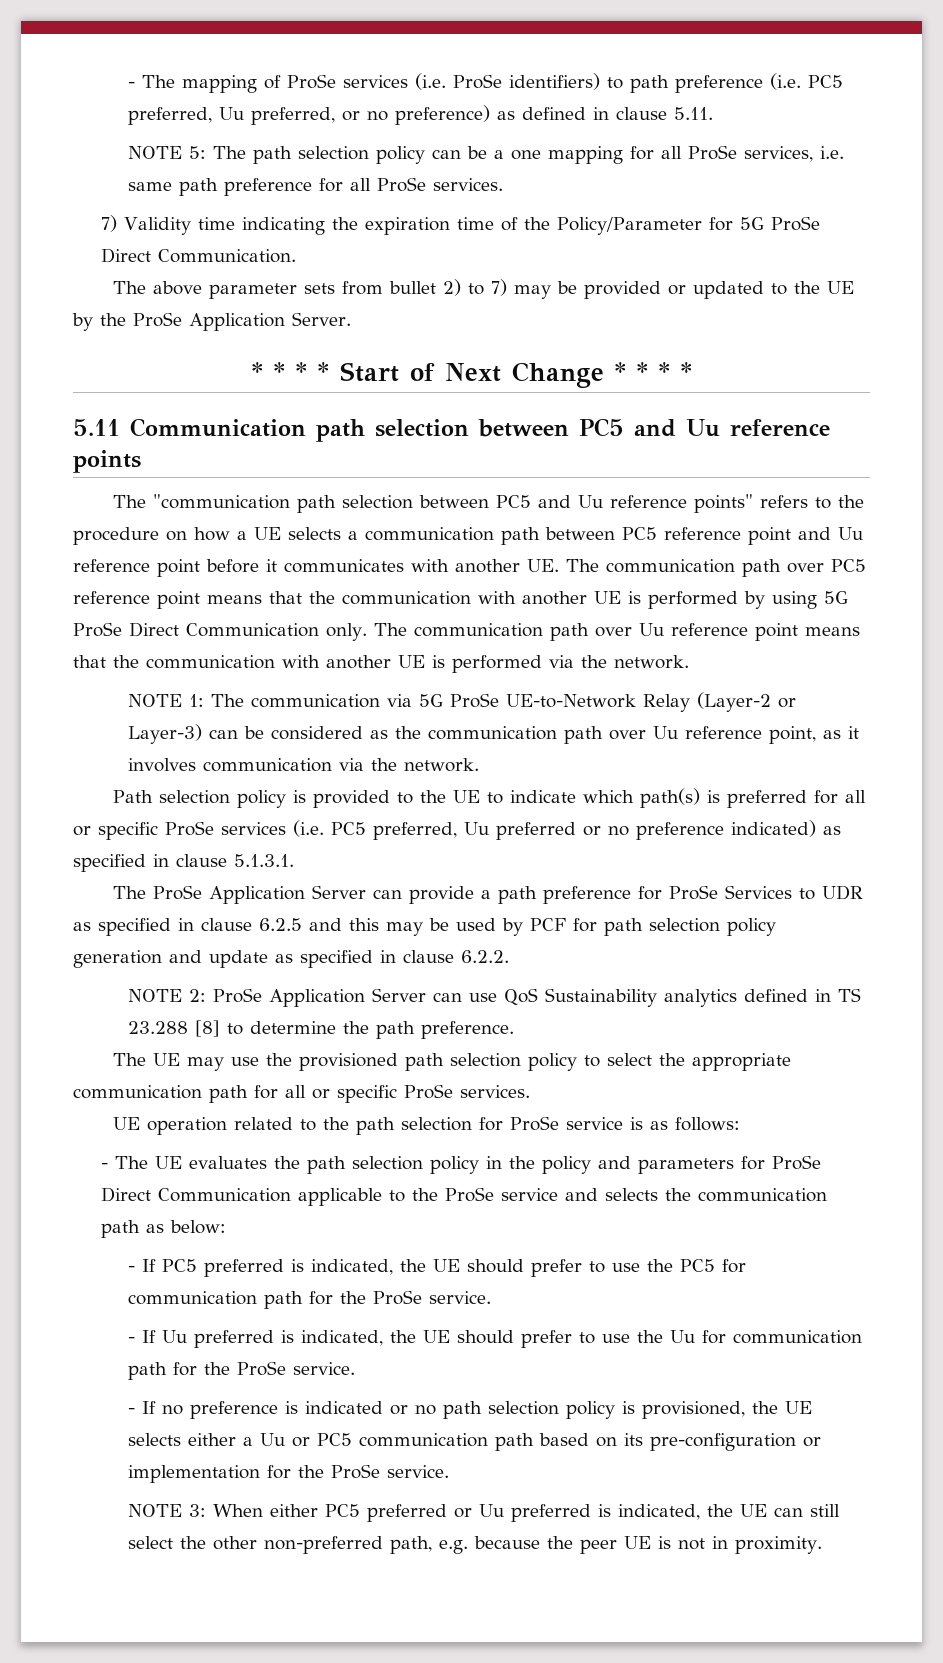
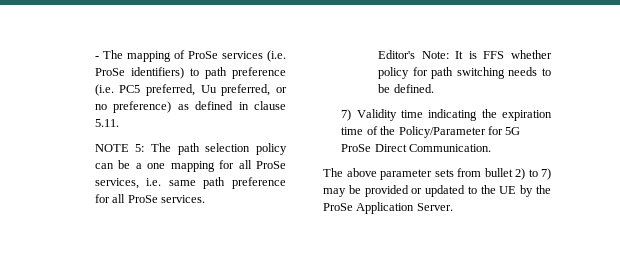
+ Editor's Note: It is FFS whether policy for path switching needs to be defined.
- * * * * Start of Next Change * * * *
- 5.11 Communication path selection between PC5 and Uu reference points
- The "communication path selection between PC5 and Uu reference points" refers to the procedure on how a UE selects a communication path between PC5 reference point and Uu reference point before it communicates with another UE. The communication path over PC5 reference point means that the communication with another UE is performed by using 5G ProSe Direct Communication only. The communication path over Uu reference point means that the communication with another UE is performed via the network.
- NOTE 1: The communication via 5G ProSe UE-to-Network Relay (Layer-2 or Layer-3) can be considered as the communication path over Uu reference point, as it involves communication via the network.
- Path selection policy is provided to the UE to indicate which path(s) is preferred for all or specific ProSe services (i.e. PC5 preferred, Uu preferred or no preference indicated) as specified in clause 5.1.3.1.
- The ProSe Application Server can provide a path preference for ProSe Services to UDR as specified in clause 6.2.5 and this may be used by PCF for path selection policy generation and update as specified in clause 6.2.2.
- NOTE 2: ProSe Application Server can use QoS Sustainability analytics defined in TS 23.288 [8] to determine the path preference.
- The UE may use the provisioned path selection policy to select the appropriate communication path for all or specific ProSe services.
- UE operation related to the path selection for ProSe service is as follows:
- - The UE evaluates the path selection policy in the policy and parameters for ProSe Direct Communication applicable to the ProSe service and selects the communication path as below:
- - If PC5 preferred is indicated, the UE should prefer to use the PC5 for communication path for the ProSe service.
- - If Uu preferred is indicated, the UE should prefer to use the Uu for communication path for the ProSe service.
- - If no preference is indicated or no path selection policy is provisioned, the UE selects either a Uu or PC5 communication path based on its pre-configuration or implementation for the ProSe service.
- NOTE 3: When either PC5 preferred or Uu preferred is indicated, the UE can still select the other non-preferred path, e.g. because the peer UE is not in proximity.

